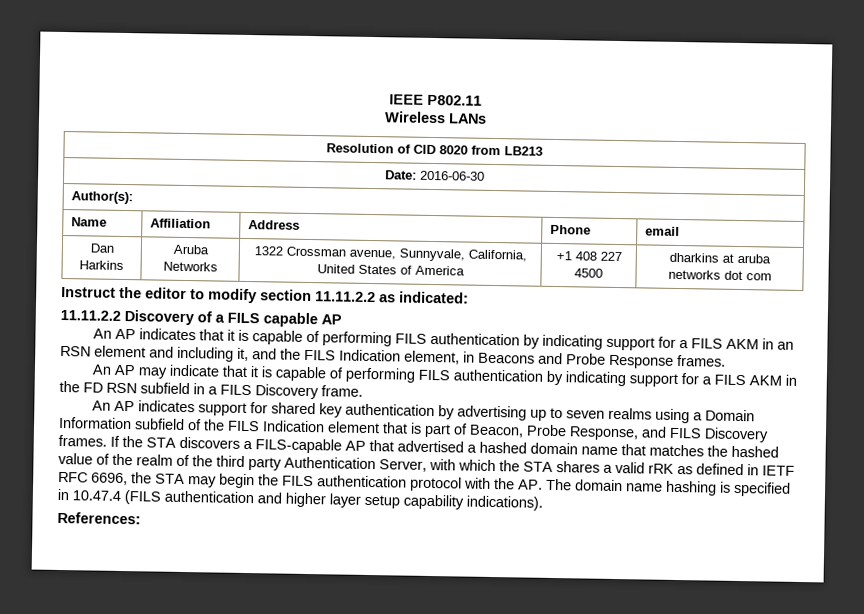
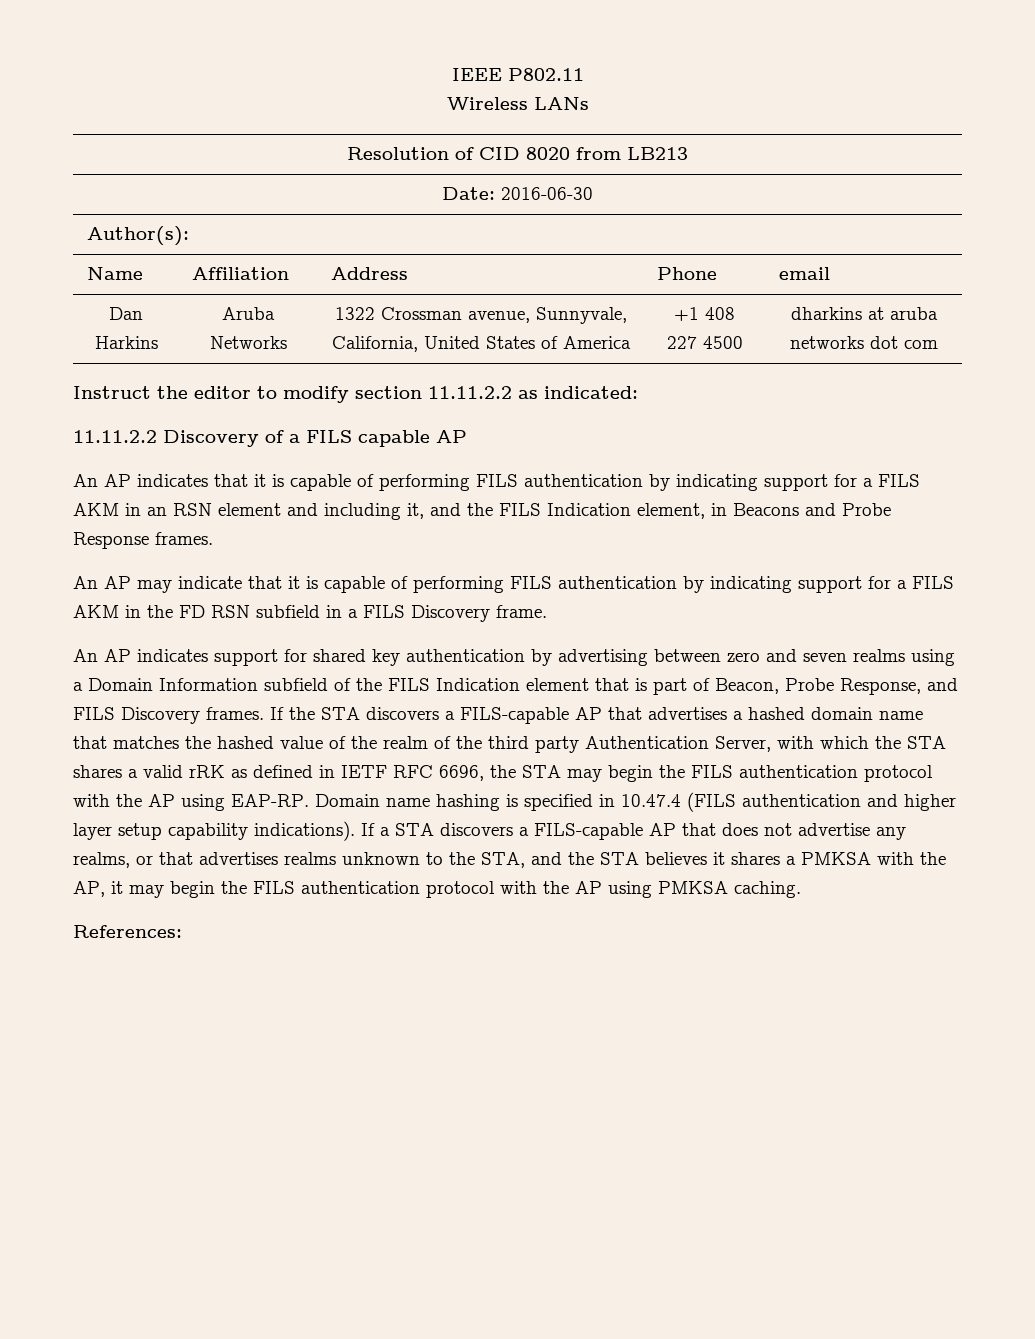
- An AP indicates support for shared key authentication by advertising up to seven realms using a Domain Information subfield of the FILS Indication element that is part of Beacon, Probe Response, and FILS Discovery frames.
+ An AP indicates support for shared key authentication by advertising between zero and seven realms using a Domain Information subfield of the FILS Indication element that is part of Beacon, Probe Response, and FILS Discovery frames.
- If the STA discovers a FILS-capable AP that advertised a hashed domain name that matches the hashed value of the realm of the third party Authentication Server, with which the STA shares a valid rRK as defined in IETF RFC 6696, the STA may begin the FILS authentication protocol with the AP. The domain name hashing is specified in 10.47.4 (FILS authentication and higher layer setup capability indications).
+ If the STA discovers a FILS-capable AP that advertises a hashed domain name that matches the hashed value of the realm of the third party Authentication Server, with which the STA shares a valid rRK as defined in IETF RFC 6696, the STA may begin the FILS authentication protocol with the AP using EAP-RP. Domain name hashing is specified in 10.47.4 (FILS authentication and higher layer setup capability indications). If a STA discovers a FILS-capable AP that does not advertise any realms, or that advertises realms unknown to the STA, and the STA believes it shares a PMKSA with the AP, it may begin the FILS authentication protocol with the AP using PMKSA caching.

